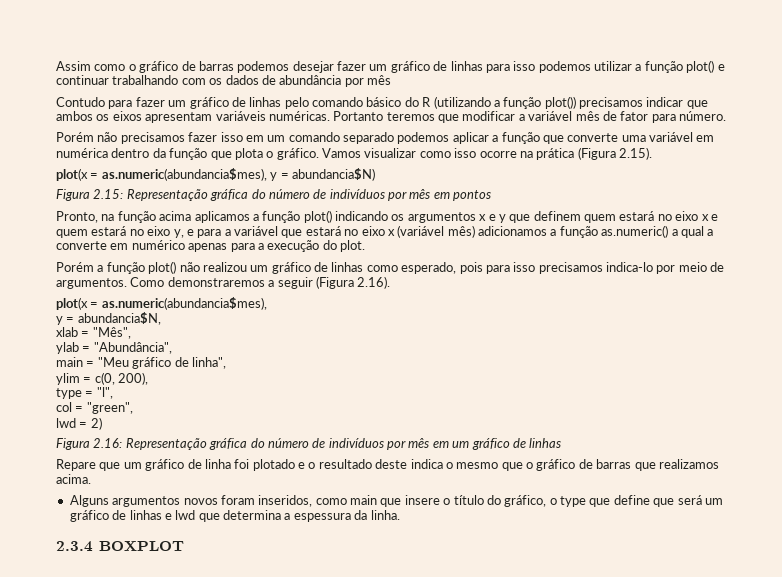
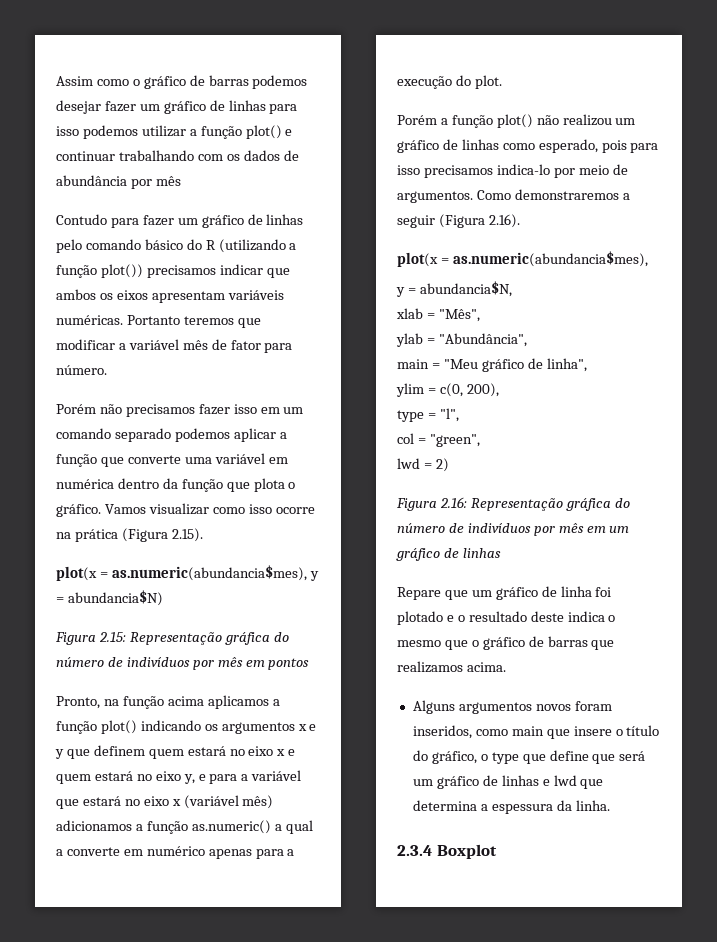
- 2.3.4 BOXPLOT
+ 2.3.4 Boxplot

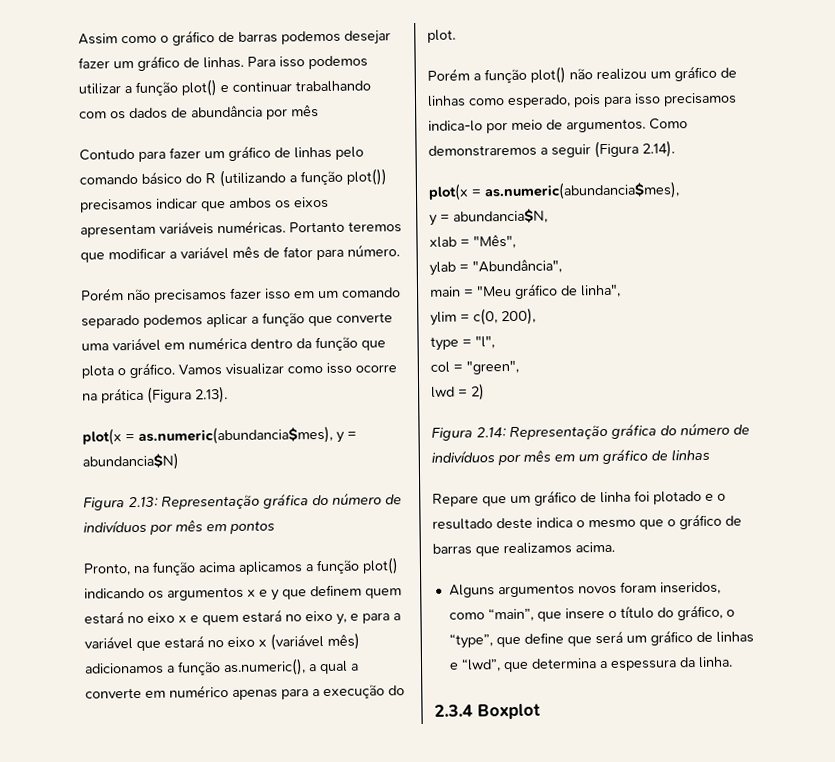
- Assim como o gráfico de barras podemos desejar fazer um gráfico de linhas para isso podemos utilizar a função plot() e continuar trabalhando com os dados de abundância por mês
+ Assim como o gráfico de barras podemos desejar fazer um gráfico de linhas. Para isso podemos utilizar a função plot() e continuar trabalhando com os dados de abundância por mês
- Vamos visualizar como isso ocorre na prática (Figura 2.15).
+ Vamos visualizar como isso ocorre na prática (Figura 2.13).
- Figura 2.15: Representação gráfica do número de indivíduos por mês em pontos
+ Figura 2.13: Representação gráfica do número de indivíduos por mês em pontos
- Pronto, na função acima aplicamos a função plot() indicando os argumentos x e y que definem quem estará no eixo x e quem estará no eixo y, e para a variável que estará no eixo x (variável mês) adicionamos a função as.numeric() a qual a converte em numérico apenas para a execução do plot.
+ Pronto, na função acima aplicamos a função plot() indicando os argumentos x e y que definem quem estará no eixo x e quem estará no eixo y, e para a variável que estará no eixo x (variável mês) adicionamos a função as.numeric(), a qual a converte em numérico apenas para a execução do plot.
- Como demonstraremos a seguir (Figura 2.16).
+ Como demonstraremos a seguir (Figura 2.14).
- Figura 2.16: Representação gráfica do número de indivíduos por mês em um gráfico de linhas
+ Figura 2.14: Representação gráfica do número de indivíduos por mês em um gráfico de linhas
- Alguns argumentos novos foram inseridos, como main que insere o título do gráfico, o type que define que será um gráfico de linhas e lwd que determina a espessura da linha.
+ Alguns argumentos novos foram inseridos, como “main”, que insere o título do gráfico, o “type”, que define que será um gráfico de linhas e “lwd”, que determina a espessura da linha.

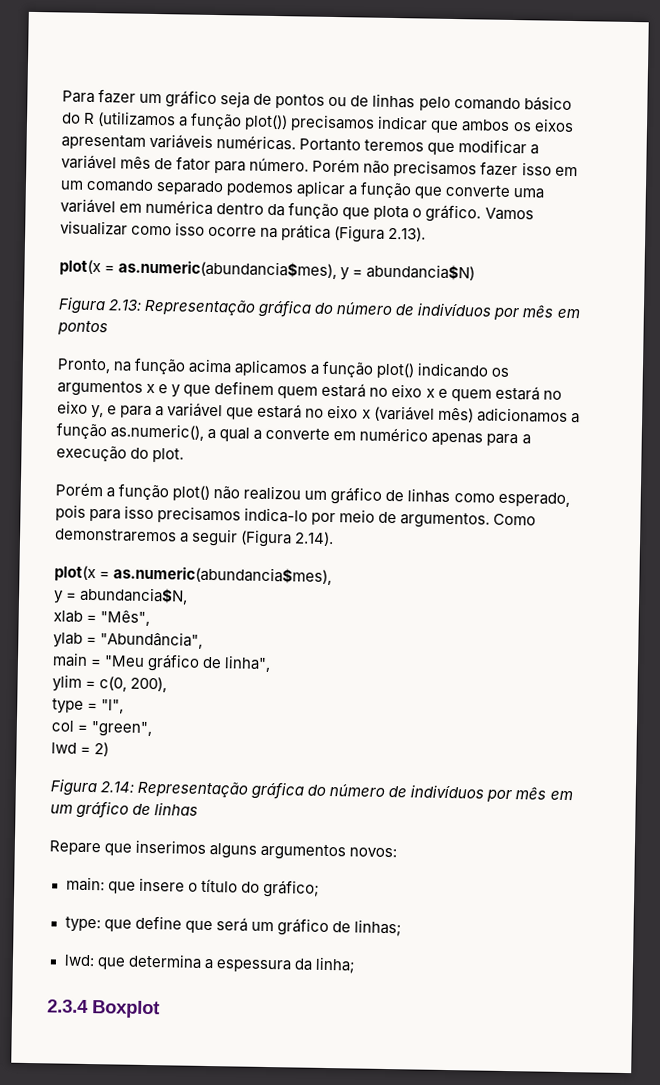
- Assim como o gráfico de barras podemos desejar fazer um gráfico de linhas. Para isso podemos utilizar a função plot() e continuar trabalhando com os dados de abundância por mês
- Contudo para fazer um gráfico de linhas pelo comando básico do R (utilizando a função plot()) precisamos indicar que ambos os eixos apresentam variáveis numéricas.
+ Para fazer um gráfico seja de pontos ou de linhas pelo comando básico do R (utilizamos a função plot()) precisamos indicar que ambos os eixos apresentam variáveis numéricas.
- Portanto teremos que modificar a variável mês de fator para número.
- Porém não precisamos fazer isso em um comando separado podemos aplicar a função que converte uma variável em numérica dentro da função que plota o gráfico.
+ Portanto teremos que modificar a variável mês de fator para número. Porém não precisamos fazer isso em um comando separado podemos aplicar a função que converte uma variável em numérica dentro da função que plota o gráfico.
- Repare que um gráfico de linha foi plotado e o resultado deste indica o mesmo que o gráfico de barras que realizamos acima.
- Alguns argumentos novos foram inseridos, como “main”, que insere o título do gráfico, o “type”, que define que será um gráfico de linhas e “lwd”, que determina a espessura da linha.
+ Repare que inserimos alguns argumentos novos:
+ main: que insere o título do gráfico;
+ type: que define que será um gráfico de linhas;
+ lwd: que determina a espessura da linha;

